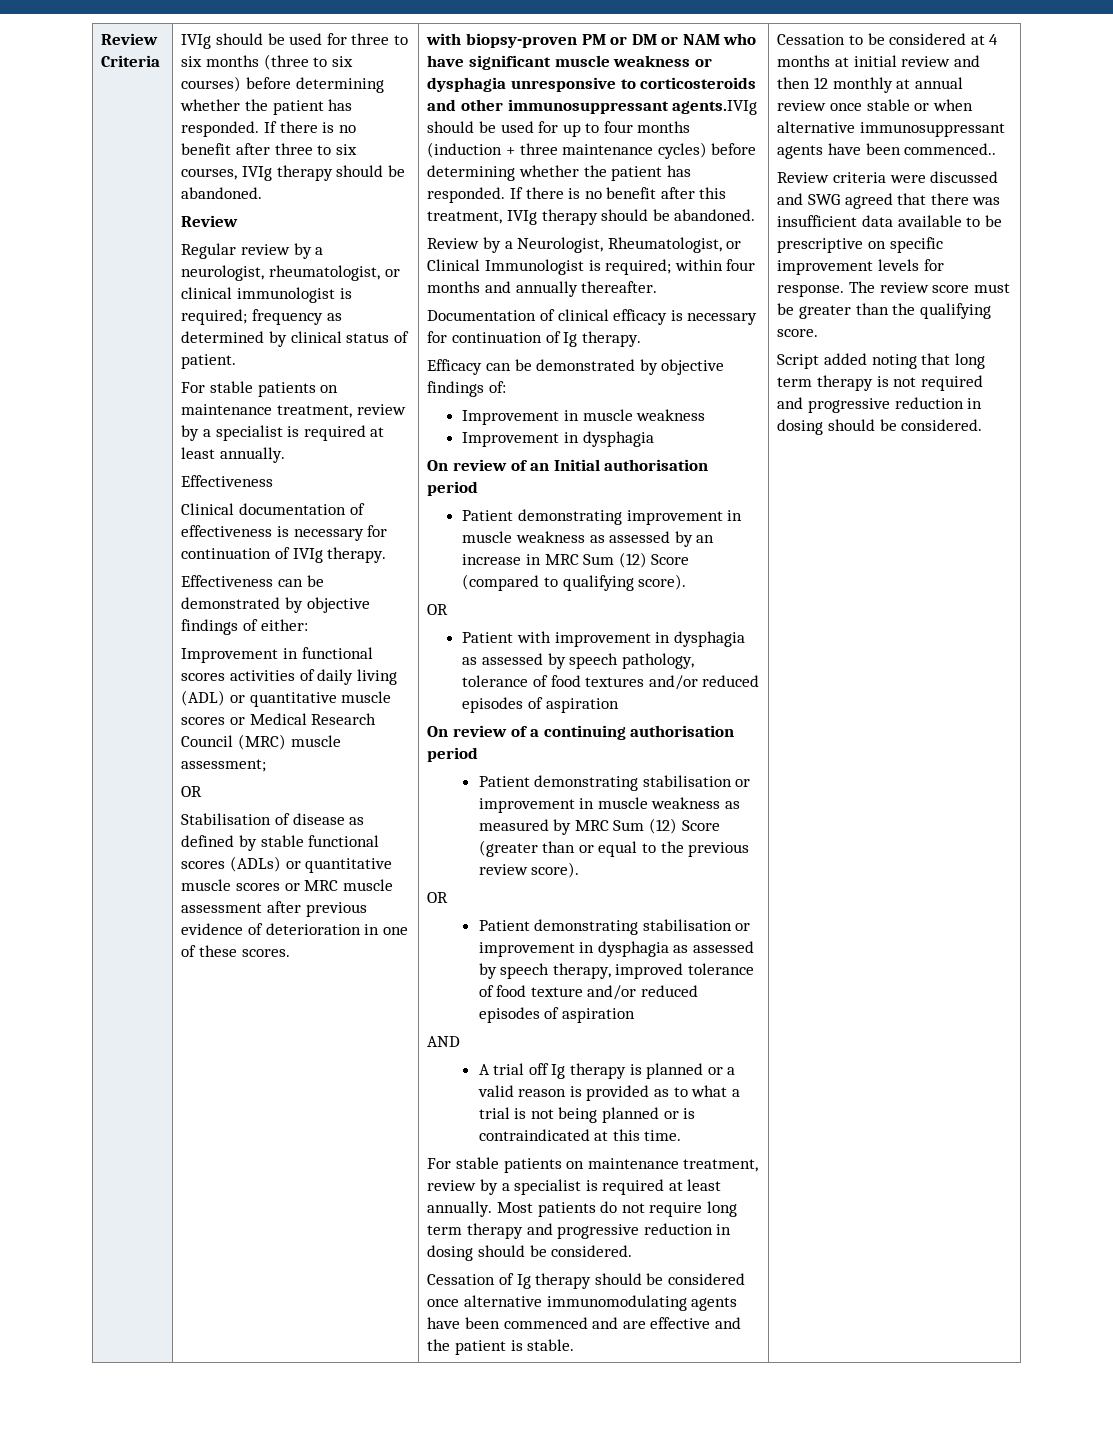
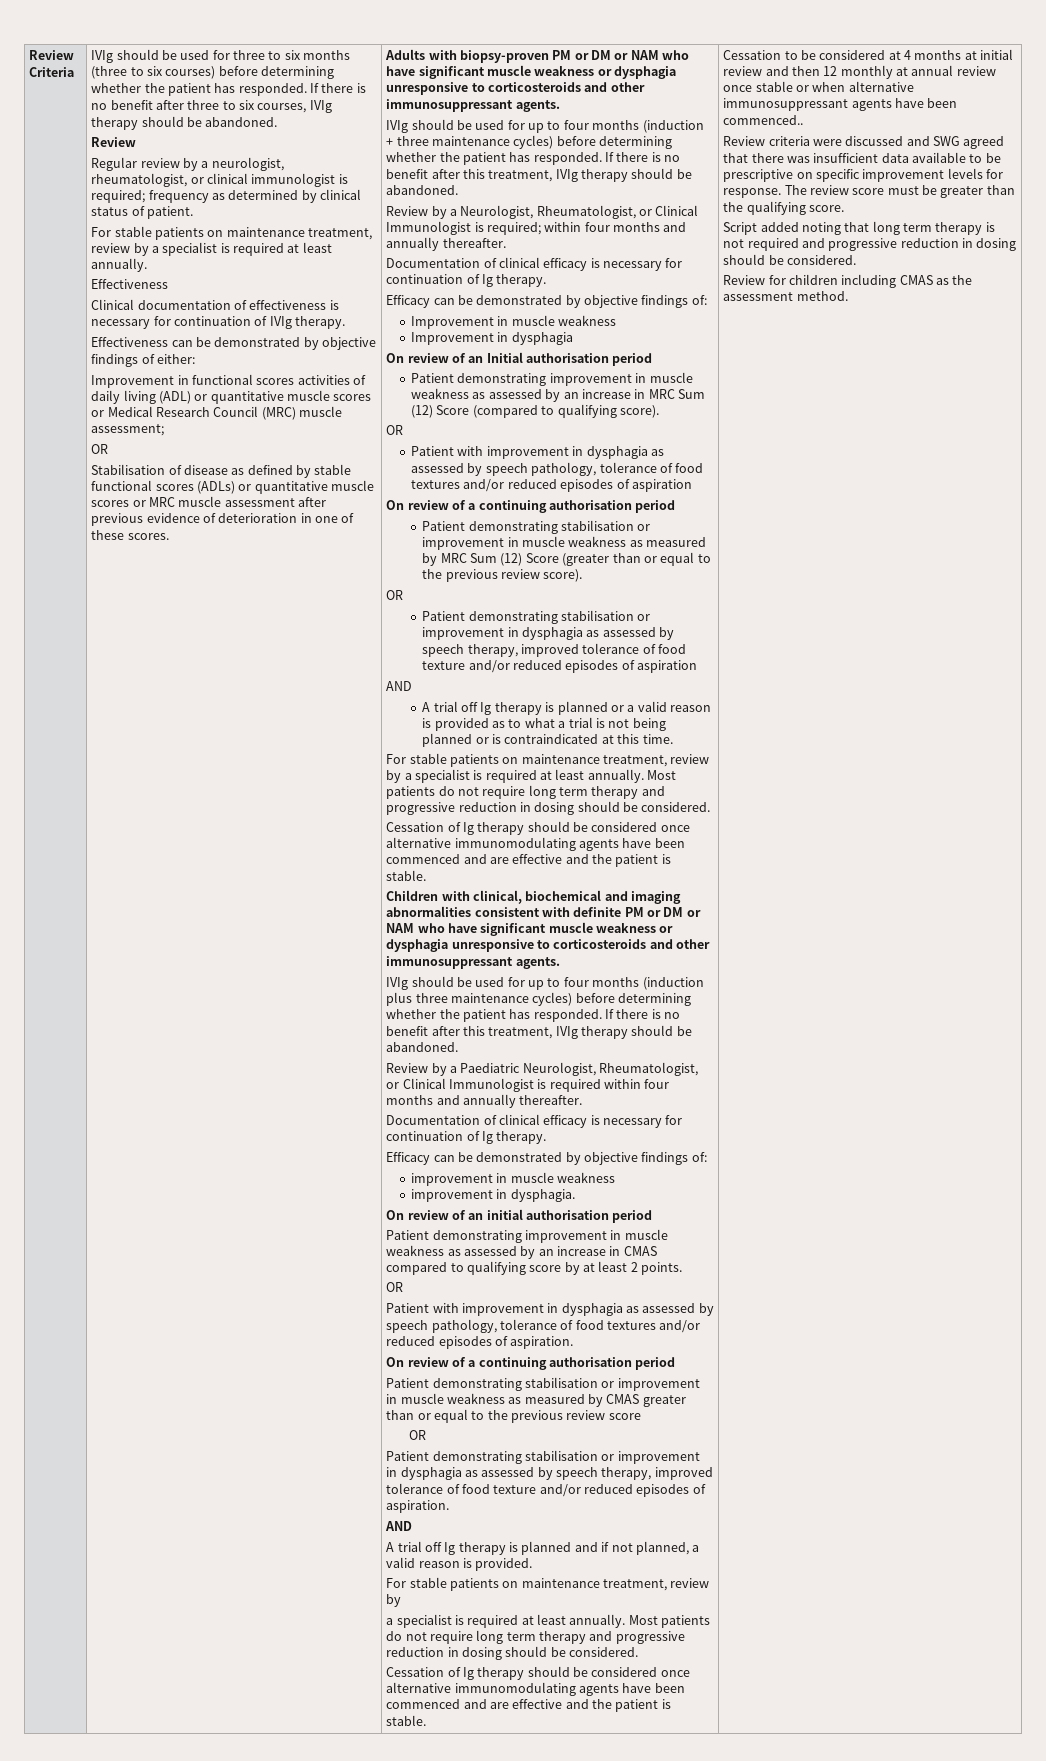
- with biopsy-proven PM or DM or NAM who have significant muscle weakness or dysphagia unresponsive to corticosteroids and other immunosuppressant agents.IVIg should be used for up to four months (induction + three maintenance cycles) before determining whether the patient has responded.
+ Adults with biopsy-proven PM or DM or NAM who have significant muscle weakness or dysphagia unresponsive to corticosteroids and other immunosuppressant agents.
+ IVIg should be used for up to four months (induction + three maintenance cycles) before determining whether the patient has responded.
+ Children with clinical, biochemical and imaging abnormalities consistent with definite PM or DM or NAM who have significant muscle weakness or dysphagia unresponsive to corticosteroids and other immunosuppressant agents.
+ IVIg should be used for up to four months (induction plus three maintenance cycles) before determining whether the patient has responded. If there is no benefit after this treatment, IVIg therapy should be abandoned.
+ Review by a Paediatric Neurologist, Rheumatologist, or Clinical Immunologist is required within four months and annually thereafter.
+ Documentation of clinical efficacy is necessary for continuation of Ig therapy.
+ Efficacy can be demonstrated by objective findings of:
+ improvement in muscle weakness
+ improvement in dysphagia.
+ On review of an initial authorisation period
+ Patient demonstrating improvement in muscle weakness as assessed by an increase in CMAS compared to qualifying score by at least 2 points.
+ OR
+ Patient with improvement in dysphagia as assessed by speech pathology, tolerance of food textures and/or reduced episodes of aspiration.
+ On review of a continuing authorisation period
+ Patient demonstrating stabilisation or improvement in muscle weakness as measured by CMAS greater than or equal to the previous review score
+ OR
+ Patient demonstrating stabilisation or improvement in dysphagia as assessed by speech therapy, improved tolerance of food texture and/or reduced episodes of aspiration.
+ AND
+ A trial off Ig therapy is planned and if not planned, a valid reason is provided.
+ For stable patients on maintenance treatment, review by
+ a specialist is required at least annually. Most patients do not require long term therapy and progressive reduction in dosing should be considered.
+ Cessation of Ig therapy should be considered once alternative immunomodulating agents have been commenced and are effective and the patient is stable.
+ Review for children including CMAS as the assessment method.

